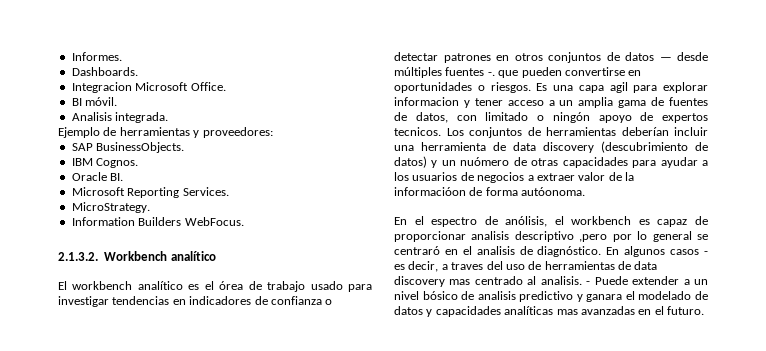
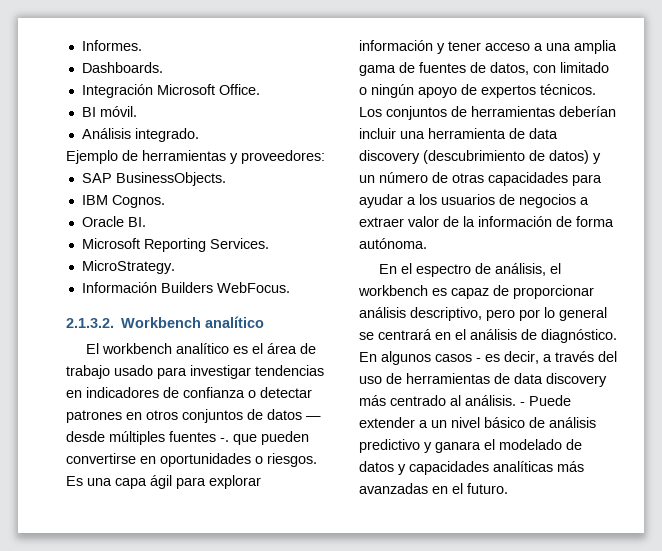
- Integracion Microsoft Office.
+ Integración Microsoft Office.
- Analisis integrada.
+ Análisis integrado.
- Information Builders WebFocus.
+ Información Builders WebFocus.
- El workbench analítico es el órea de trabajo usado para investigar tendencias en indicadores de confianza o detectar patrones en otros conjuntos de datos — desde múltiples fuentes -. que pueden convertirse en oportunidades o riesgos.
+ El workbench analítico es el área de trabajo usado para investigar tendencias en indicadores de confianza o detectar patrones en otros conjuntos de datos — desde múltiples fuentes -. que pueden convertirse en oportunidades o riesgos.
- Es una capa agil para explorar informacion y tener acceso a un amplia gama de fuentes de datos, con limitado o ningón apoyo de expertos tecnicos.
+ Es una capa ágil para explorar información y tener acceso a una amplia gama de fuentes de datos, con limitado o ningún apoyo de expertos técnicos.
- Los conjuntos de herramientas deberían incluir una herramienta de data discovery (descubrimiento de datos) y un nuómero de otras capacidades para ayudar a los usuarios de negocios a extraer valor de la informacióon de forma autóonoma.
+ Los conjuntos de herramientas deberían incluir una herramienta de data discovery (descubrimiento de datos) y un número de otras capacidades para ayudar a los usuarios de negocios a extraer valor de la información de forma autónoma.
- En el espectro de anólisis, el workbench es capaz de proporcionar analisis descriptivo ,pero por lo general se centraró en el analisis de diagnóstico.
+ En el espectro de análisis, el workbench es capaz de proporcionar análisis descriptivo, pero por lo general se centrará en el análisis de diagnóstico.
- En algunos casos - es decir, a traves del uso de herramientas de data discovery mas centrado al analisis.
+ En algunos casos - es decir, a través del uso de herramientas de data discovery más centrado al análisis.
- - Puede extender a un nivel bósico de analisis predictivo y ganara el modelado de datos y capacidades analíticas mas avanzadas en el futuro.
+ - Puede extender a un nivel básico de análisis predictivo y ganara el modelado de datos y capacidades analíticas más avanzadas en el futuro.

